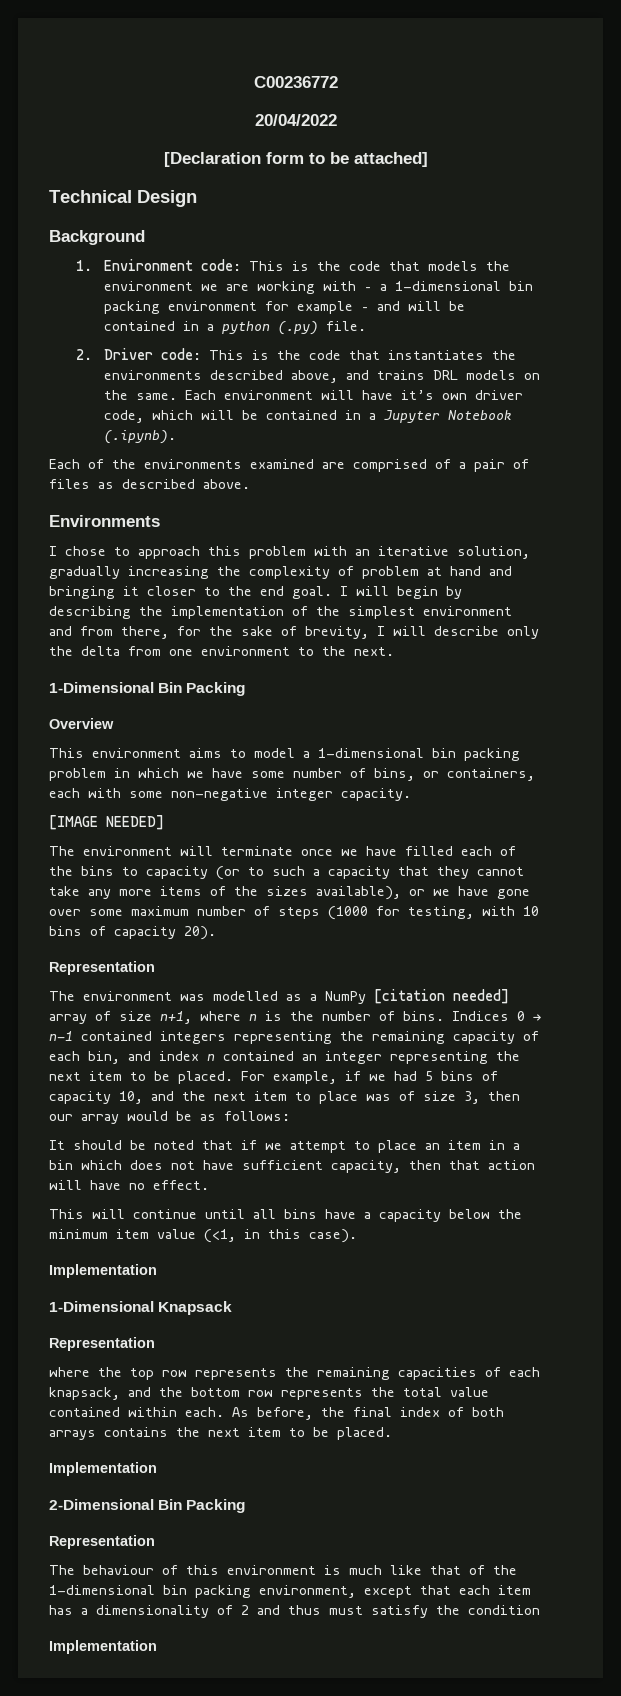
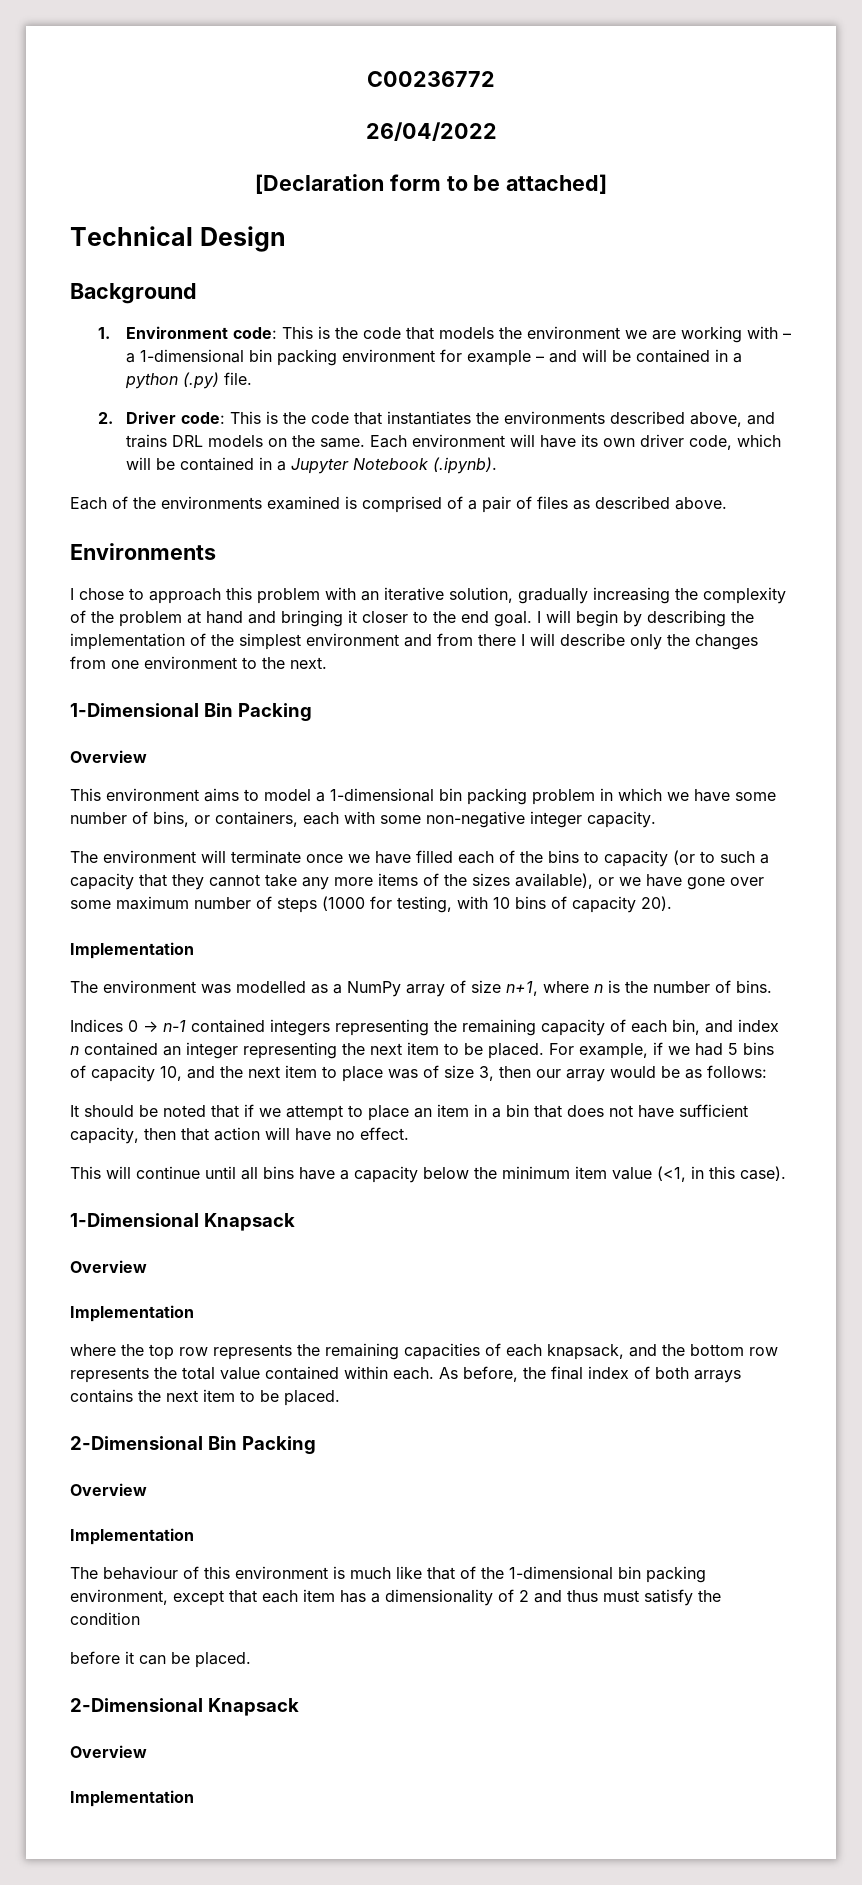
- 20/04/2022
+ 26/04/2022
- Each environment will have it’s own driver code, which will be contained in a Jupyter Notebook (.ipynb).
+ Each environment will have its own driver code, which will be contained in a Jupyter Notebook (.ipynb).
- Each of the environments examined are comprised of a pair of files as described above.
+ Each of the environments examined is comprised of a pair of files as described above.
- I chose to approach this problem with an iterative solution, gradually increasing the complexity of problem at hand and bringing it closer to the end goal.
+ I chose to approach this problem with an iterative solution, gradually increasing the complexity of the problem at hand and bringing it closer to the end goal.
- I will begin by describing the implementation of the simplest environment and from there, for the sake of brevity, I will describe only the delta from one environment to the next.
+ I will begin by describing the implementation of the simplest environment and from there I will describe only the changes from one environment to the next.
- [IMAGE NEEDED]
  The environment will terminate once we have filled each of the bins to capacity (or to such a capacity that they cannot take any more items of the sizes available), or we have gone over some maximum number of steps (1000 for testing, with 10 bins of capacity 20).
- Representation
+ Implementation
- The environment was modelled as a NumPy [citation needed] array of size n+1, where n is the number of bins. Indices 0 → n-1 contained integers representing the remaining capacity of each bin, and index n contained an integer representing the next item to be placed.
+ The environment was modelled as a NumPy array of size n+1, where n is the number of bins.
+ Indices 0 → n-1 contained integers representing the remaining capacity of each bin, and index n contained an integer representing the next item to be placed.
- It should be noted that if we attempt to place an item in a bin which does not have sufficient capacity, then that action will have no effect.
+ It should be noted that if we attempt to place an item in a bin that does not have sufficient capacity, then that action will have no effect.
  This will continue until all bins have a capacity below the minimum item value (<1, in this case).
- Implementation
  1-Dimensional Knapsack
- Representation
+ Overview
+ Implementation
  As before, the final index of both arrays contains the next item to be placed.
- Implementation
  2-Dimensional Bin Packing
- Representation
+ Overview
+ Implementation
+ before it can be placed.
+ 2-Dimensional Knapsack
+ Overview

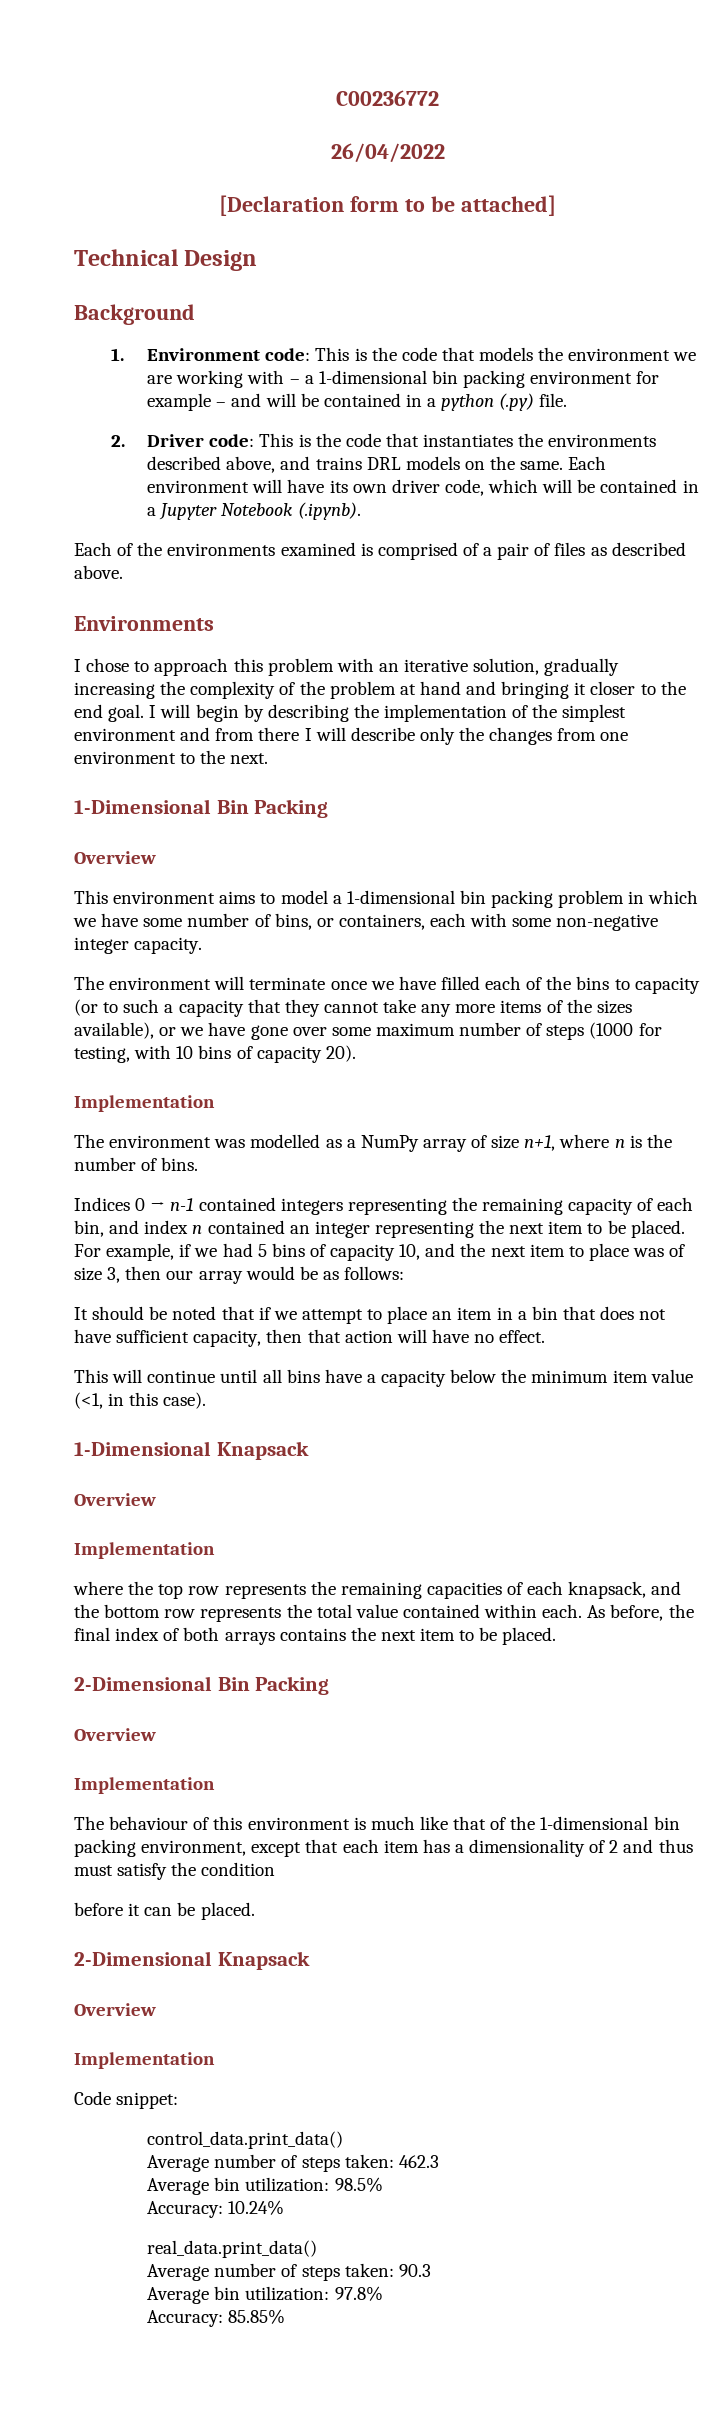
+ Code snippet:
+ control_data.print_data()
+ Average number of steps taken: 462.3
+ Average bin utilization: 98.5%
+ Accuracy: 10.24%
+ real_data.print_data()
+ Average number of steps taken: 90.3
+ Average bin utilization: 97.8%
+ Accuracy: 85.85%

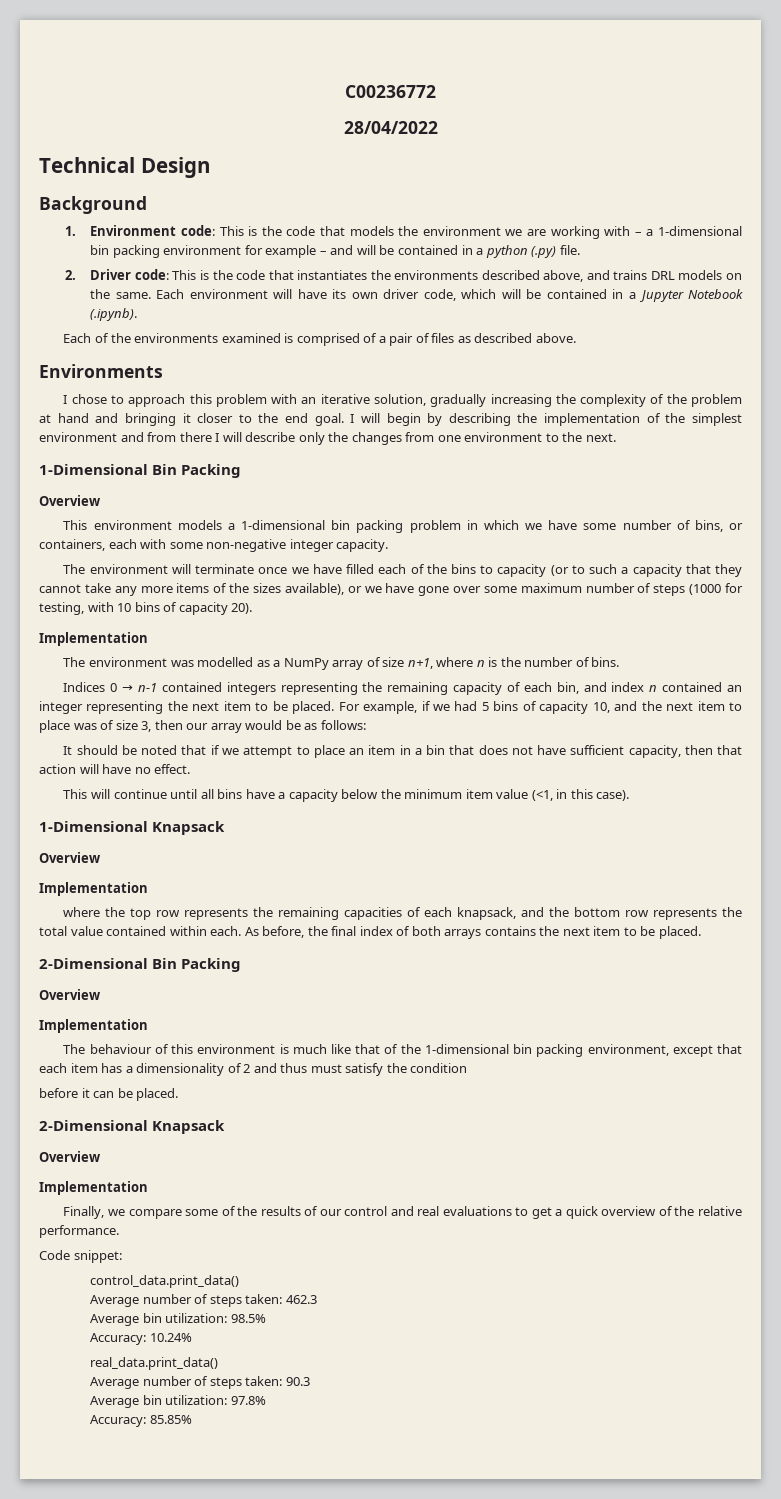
- 26/04/2022
- [Declaration form to be attached]
+ 28/04/2022
- This environment aims to model a 1-dimensional bin packing problem in which we have some number of bins, or containers, each with some non-negative integer capacity.
+ This environment models a 1-dimensional bin packing problem in which we have some number of bins, or containers, each with some non-negative integer capacity.
+ Finally, we compare some of the results of our control and real evaluations to get a quick overview of the relative performance.

